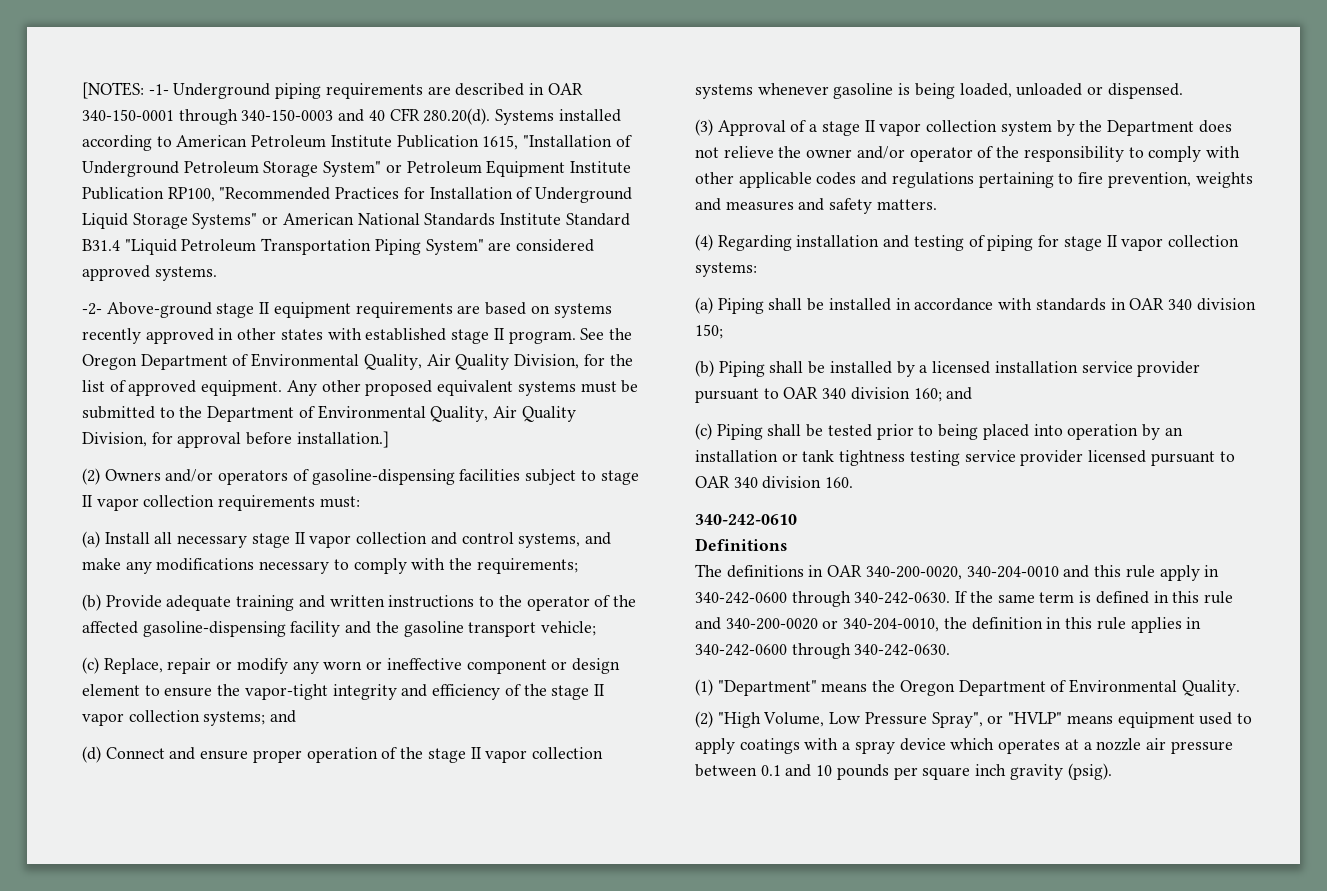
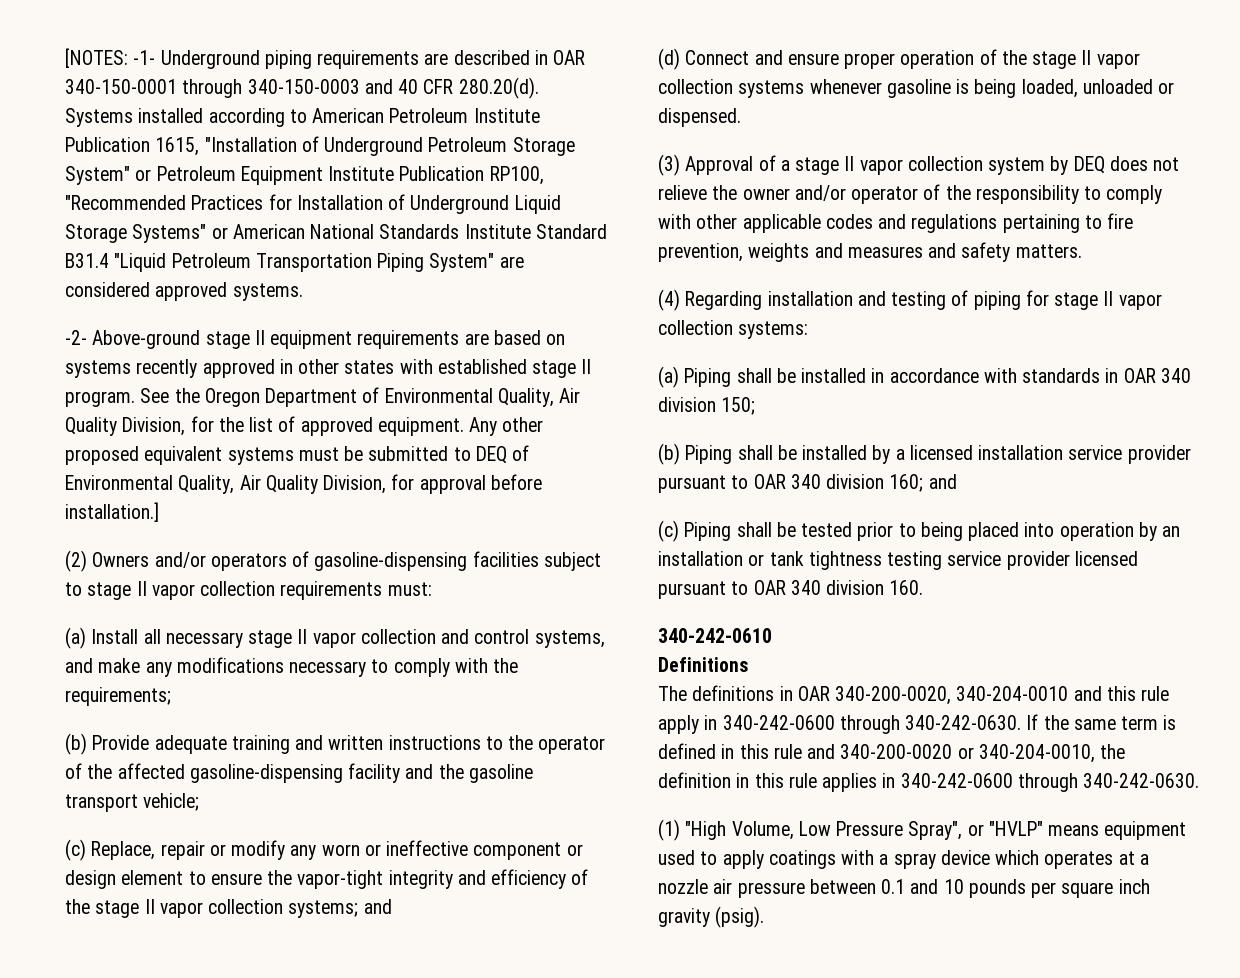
- Any other proposed equivalent systems must be submitted to the Department of Environmental Quality, Air Quality Division, for approval before installation.]
+ Any other proposed equivalent systems must be submitted to DEQ of Environmental Quality, Air Quality Division, for approval before installation.]
- (3) Approval of a stage II vapor collection system by the Department does not relieve the owner and/or operator of the responsibility to comply with other applicable codes and regulations pertaining to fire prevention, weights and measures and safety matters.
+ (3) Approval of a stage II vapor collection system by DEQ does not relieve the owner and/or operator of the responsibility to comply with other applicable codes and regulations pertaining to fire prevention, weights and measures and safety matters.
- (1) "Department" means the Oregon Department of Environmental Quality.
- (2) "High Volume, Low Pressure Spray", or "HVLP" means equipment used to apply coatings with a spray device which operates at a nozzle air pressure between 0.1 and 10 pounds per square inch gravity (psig).
+ (1) "High Volume, Low Pressure Spray", or "HVLP" means equipment used to apply coatings with a spray device which operates at a nozzle air pressure between 0.1 and 10 pounds per square inch gravity (psig).

